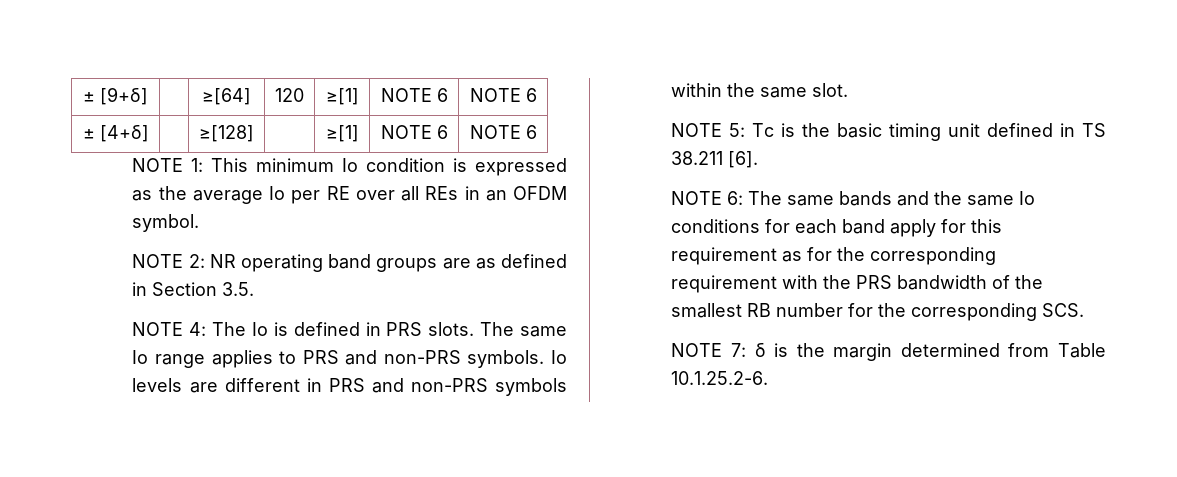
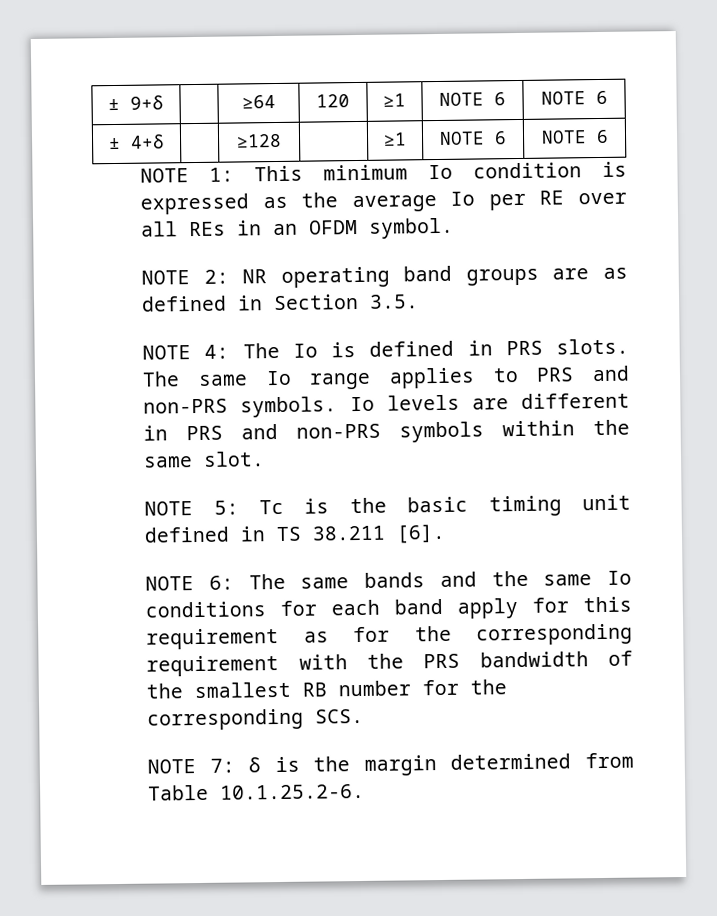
- ± [9+δ] | | ≥[64] | 120 | ≥[1] | NOTE 6 | NOTE 6
+ ± 9+δ | | ≥64 | 120 | ≥1 | NOTE 6 | NOTE 6
- ± [4+δ] | | ≥[128] | | ≥[1] | NOTE 6 | NOTE 6
+ ± 4+δ | | ≥128 | | ≥1 | NOTE 6 | NOTE 6

